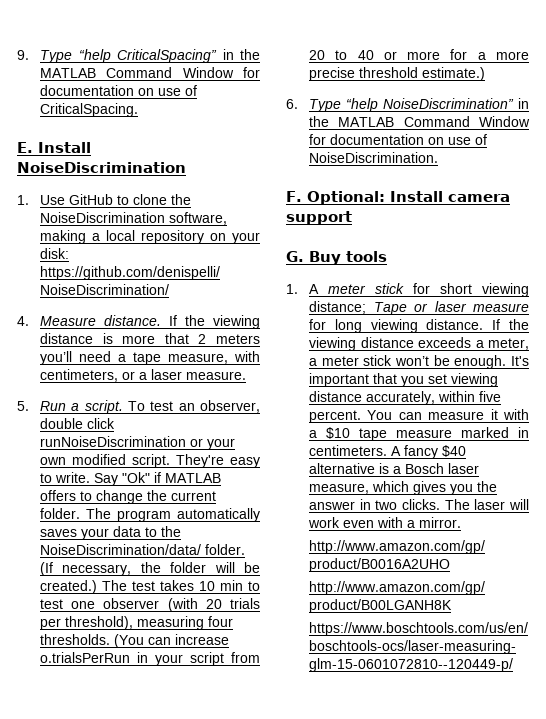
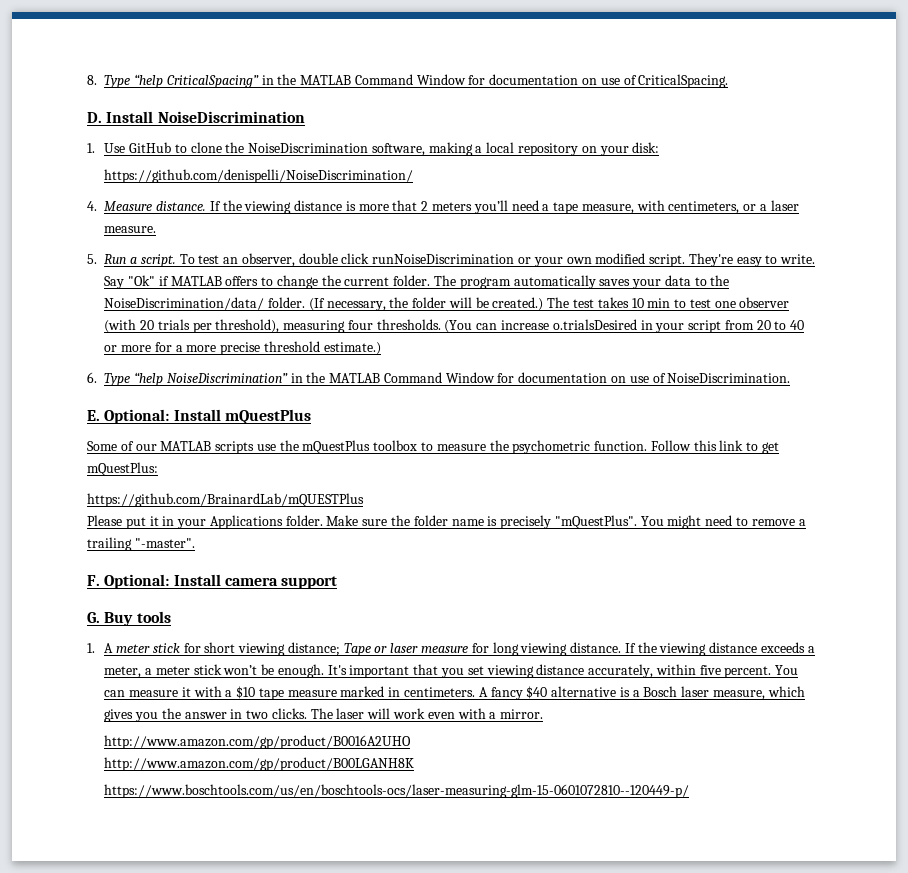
- 9. Type “help CriticalSpacing” in the MATLAB Command Window for documentation on use of CriticalSpacing.
+ 8. Type “help CriticalSpacing” in the MATLAB Command Window for documentation on use of CriticalSpacing.
- E. Install NoiseDiscrimination
+ D. Install NoiseDiscrimination
- (You can increase o.trialsPerRun in your script from 20 to 40 or more for a more precise threshold estimate.)
+ (You can increase o.trialsDesired in your script from 20 to 40 or more for a more precise threshold estimate.)
+ E. Optional: Install mQuestPlus
+ Some of our MATLAB scripts use the mQuestPlus toolbox to measure the psychometric function. Follow this link to get mQuestPlus:
+ https://github.com/BrainardLab/mQUESTPlus
+ Please put it in your Applications folder. Make sure the folder name is precisely "mQuestPlus". You might need to remove a trailing "-master".

